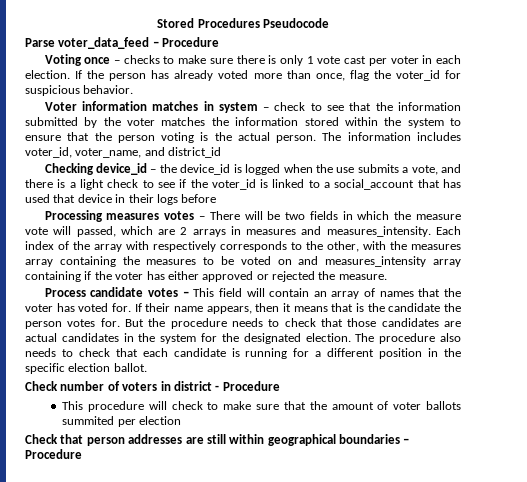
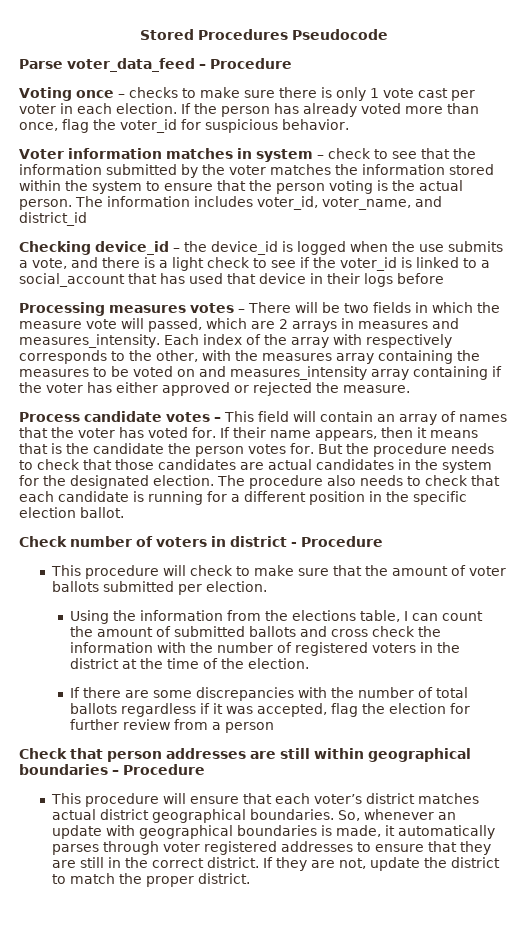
- This procedure will check to make sure that the amount of voter ballots summited per election
+ This procedure will check to make sure that the amount of voter ballots submitted per election.
+ Using the information from the elections table, I can count the amount of submitted ballots and cross check the information with the number of registered voters in the district at the time of the election.
+ If there are some discrepancies with the number of total ballots regardless if it was accepted, flag the election for further review from a person
+ This procedure will ensure that each voter’s district matches actual district geographical boundaries. So, whenever an update with geographical boundaries is made, it automatically parses through voter registered addresses to ensure that they are still in the correct district. If they are not, update the district to match the proper district.

